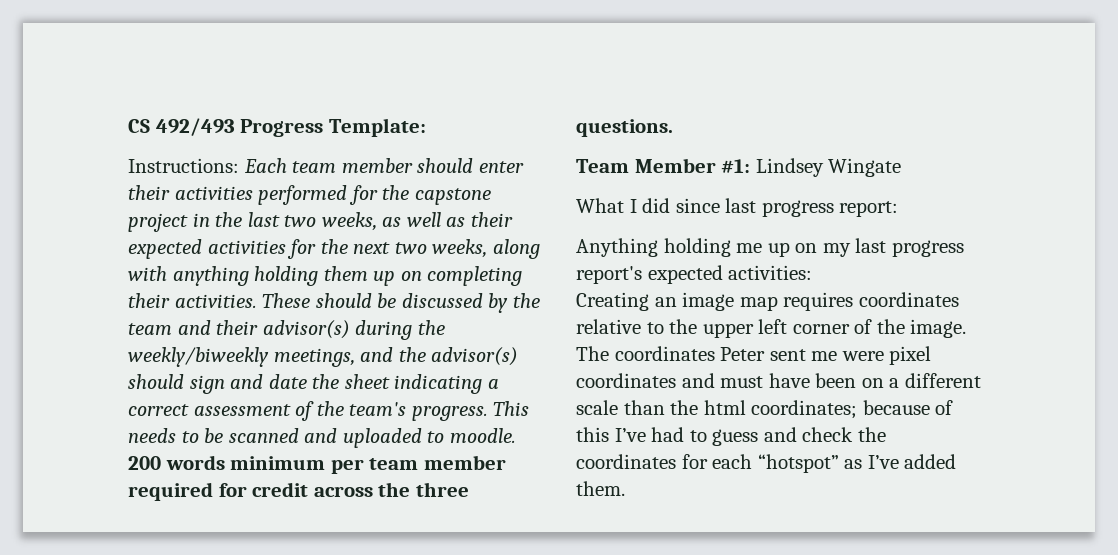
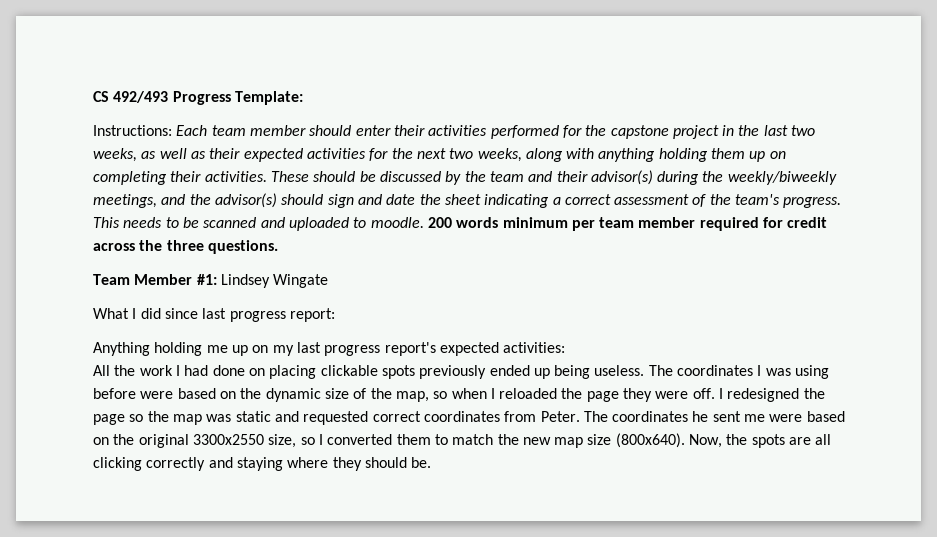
- Creating an image map requires coordinates relative to the upper left corner of the image. The coordinates Peter sent me were pixel coordinates and must have been on a different scale than the html coordinates; because of this I’ve had to guess and check the coordinates for each “hotspot” as I’ve added them.
+ All the work I had done on placing clickable spots previously ended up being useless. The coordinates I was using before were based on the dynamic size of the map, so when I reloaded the page they were off. I redesigned the page so the map was static and requested correct coordinates from Peter. The coordinates he sent me were based on the original 3300x2550 size, so I converted them to match the new map size (800x640). Now, the spots are all clicking correctly and staying where they should be.

